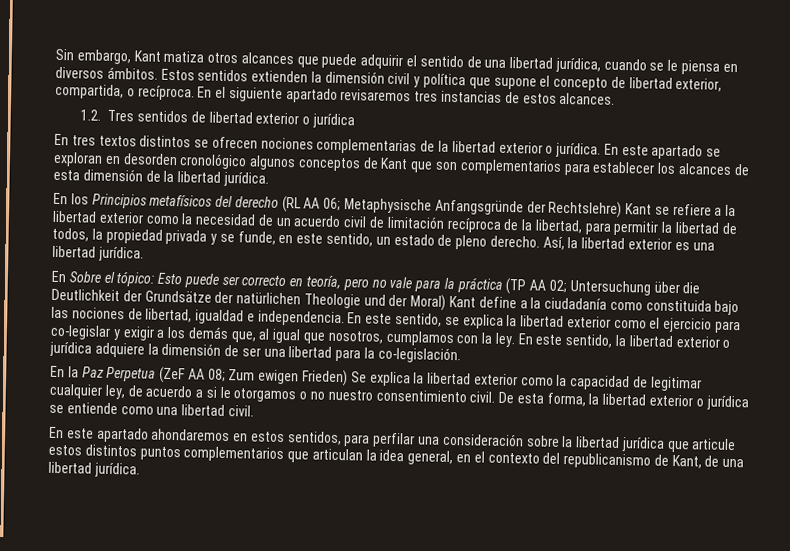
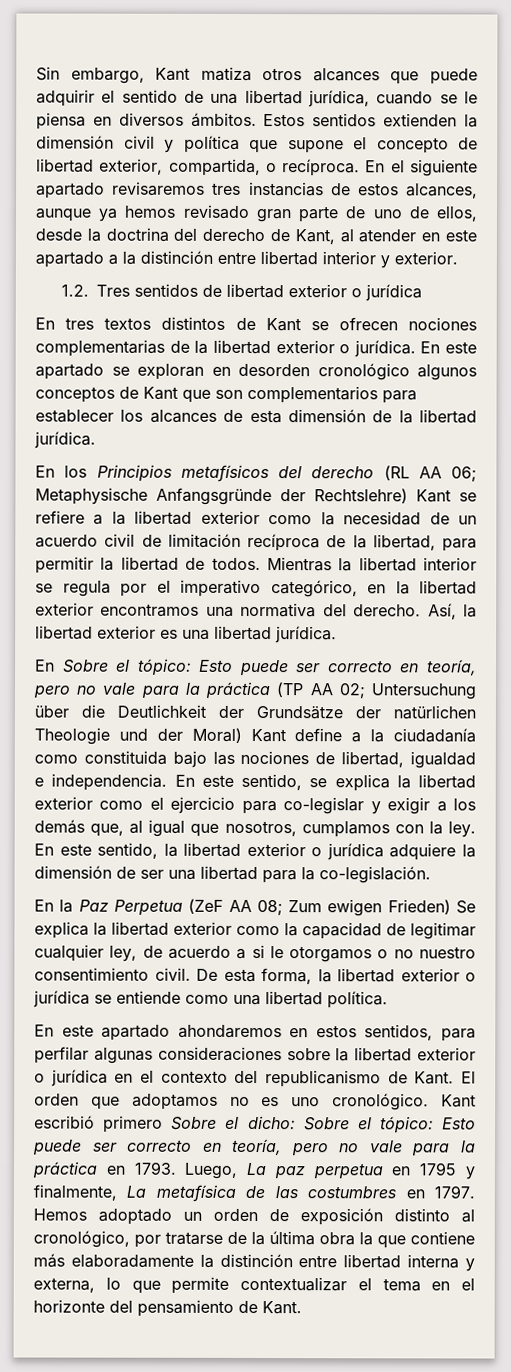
- En el siguiente apartado revisaremos tres instancias de estos alcances.
+ En el siguiente apartado revisaremos tres instancias de estos alcances, aunque ya hemos revisado gran parte de uno de ellos, desde la doctrina del derecho de Kant, al atender en este apartado a la distinción entre libertad interior y exterior.
- En tres textos distintos se ofrecen nociones complementarias de la libertad exterior o jurídica.
+ En tres textos distintos de Kant se ofrecen nociones complementarias de la libertad exterior o jurídica.
- En los Principios metafísicos del derecho (RL AA 06; Metaphysische Anfangsgründe der Rechtslehre) Kant se refiere a la libertad exterior como la necesidad de un acuerdo civil de limitación recíproca de la libertad, para permitir la libertad de todos, la propiedad privada y se funde, en este sentido, un estado de pleno derecho.
+ En los Principios metafísicos del derecho (RL AA 06; Metaphysische Anfangsgründe der Rechtslehre) Kant se refiere a la libertad exterior como la necesidad de un acuerdo civil de limitación recíproca de la libertad, para permitir la libertad de todos. Mientras la libertad interior se regula por el imperativo categórico, en la libertad exterior encontramos una normativa del derecho.
- De esta forma, la libertad exterior o jurídica se entiende como una libertad civil.
+ De esta forma, la libertad exterior o jurídica se entiende como una libertad política.
- En este apartado ahondaremos en estos sentidos, para perfilar una consideración sobre la libertad jurídica que articule estos distintos puntos complementarios que articulan la idea general, en el contexto del republicanismo de Kant, de una libertad jurídica.
+ En este apartado ahondaremos en estos sentidos, para perfilar algunas consideraciones sobre la libertad exterior o jurídica en el contexto del republicanismo de Kant. El orden que adoptamos no es uno cronológico. Kant escribió primero Sobre el dicho: Sobre el tópico: Esto puede ser correcto en teoría, pero no vale para la práctica en 1793. Luego, La paz perpetua en 1795 y finalmente, La metafísica de las costumbres en 1797. Hemos adoptado un orden de exposición distinto al cronológico, por tratarse de la última obra la que contiene más elaboradamente la distinción entre libertad interna y externa, lo que permite contextualizar el tema en el horizonte del pensamiento de Kant.

